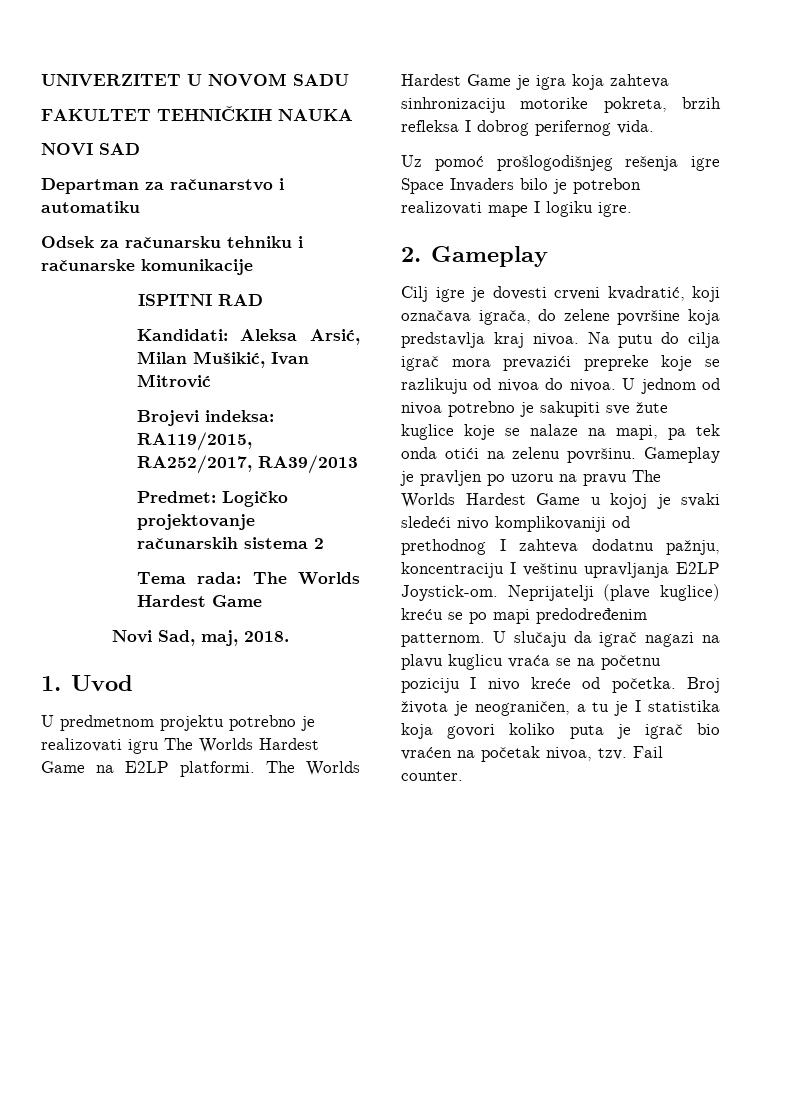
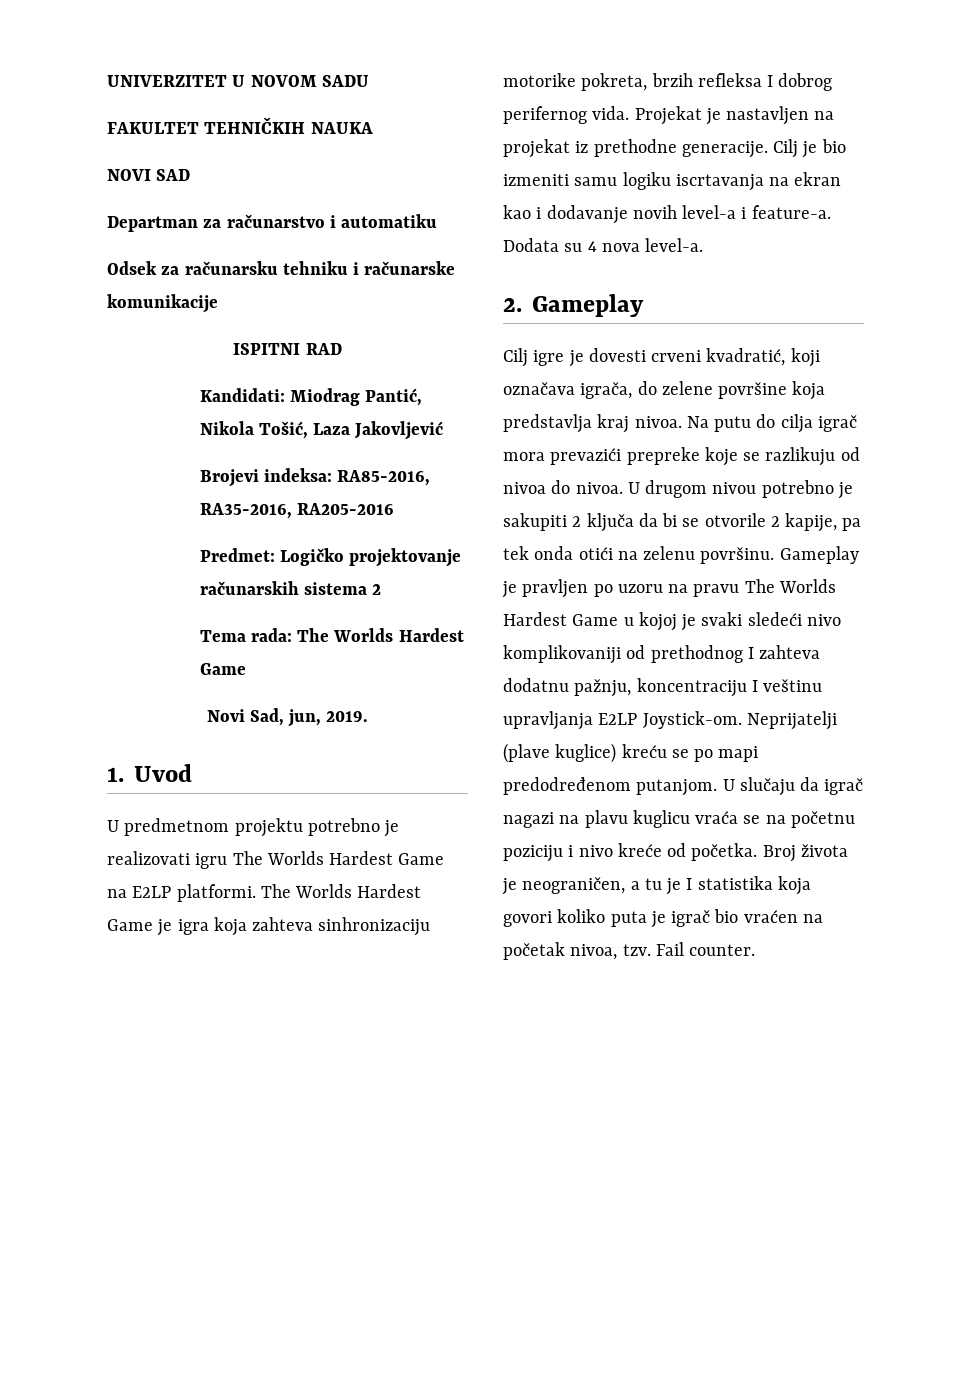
- Kandidati: Aleksa Arsić, Milan Mušikić, Ivan Mitrović
+ Kandidati: Miodrag Pantić, Nikola Tošić, Laza Jakovljević
- Brojevi indeksa: RA119/2015, RA252/2017, RA39/2013
+ Brojevi indeksa: RA85-2016, RA35-2016, RA205-2016
- Novi Sad, maj, 2018.
+ Novi Sad, jun, 2019.
- The Worlds Hardest Game je igra koja zahteva sinhronizaciju motorike pokreta, brzih refleksa I dobrog perifernog vida.
- Uz pomoć prošlogodišnjeg rešenja igre Space Invaders bilo je potrebon realizovati mape I logiku igre.
+ The Worlds Hardest Game je igra koja zahteva sinhronizaciju motorike pokreta, brzih refleksa I dobrog perifernog vida. Projekat je nastavljen na projekat iz prethodne generacije. Cilj je bio izmeniti samu logiku iscrtavanja na ekran kao i dodavanje novih level-a i feature-a. Dodata su 4 nova level-a.
- U jednom od nivoa potrebno je sakupiti sve žute kuglice koje se nalaze na mapi, pa tek onda otići na zelenu površinu.
+ U drugom nivou potrebno je sakupiti 2 ključa da bi se otvorile 2 kapije, pa tek onda otići na zelenu površinu.
- Neprijatelji (plave kuglice) kreću se po mapi predodređenim patternom.
+ Neprijatelji (plave kuglice) kreću se po mapi predodređenom putanjom.
- U slučaju da igrač nagazi na plavu kuglicu vraća se na početnu poziciju I nivo kreće od početka.
+ U slučaju da igrač nagazi na plavu kuglicu vraća se na početnu poziciju i nivo kreće od početka.

